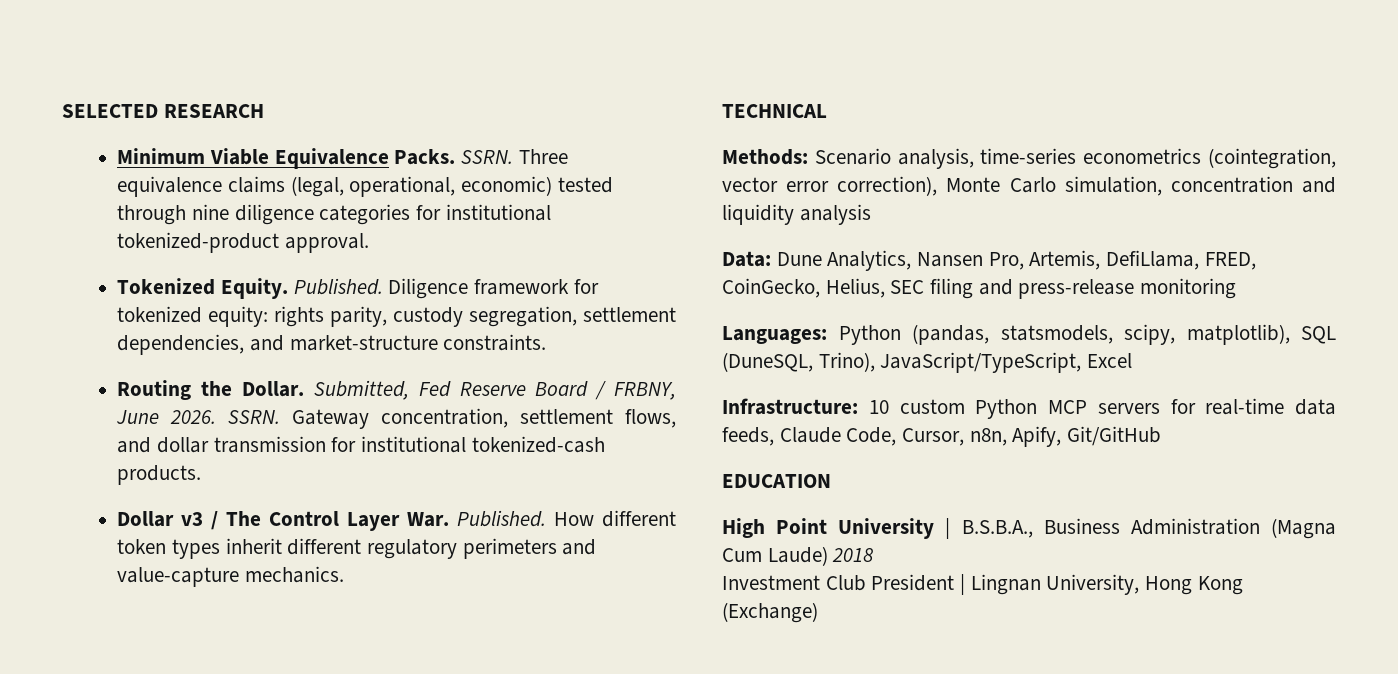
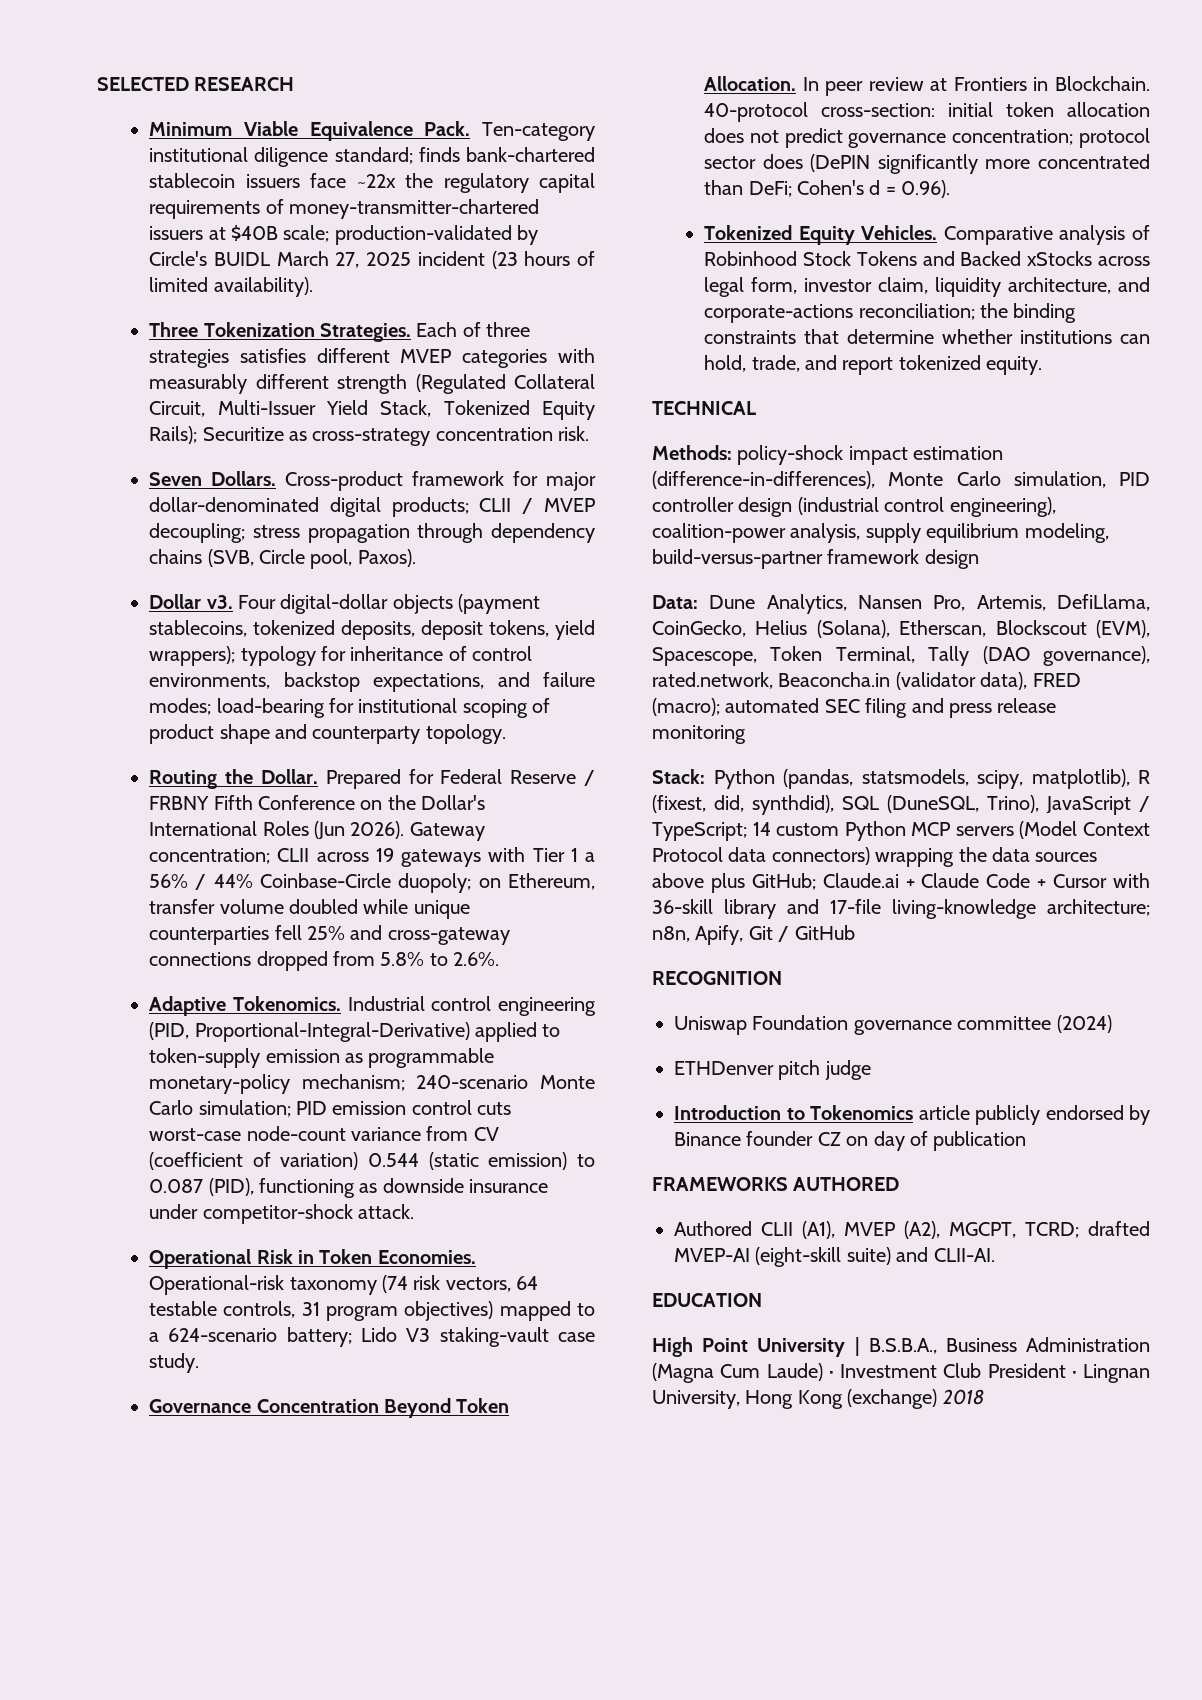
- Minimum Viable Equivalence Packs. SSRN. Three equivalence claims (legal, operational, economic) tested through nine diligence categories for institutional tokenized-product approval.
- Tokenized Equity. Published. Diligence framework for tokenized equity: rights parity, custody segregation, settlement dependencies, and market-structure constraints.
- Routing the Dollar. Submitted, Fed Reserve Board / FRBNY, June 2026. SSRN. Gateway concentration, settlement flows, and dollar transmission for institutional tokenized-cash products.
- Dollar v3 / The Control Layer War. Published. How different token types inherit different regulatory perimeters and value-capture mechanics.
+ Minimum Viable Equivalence Pack. Ten-category institutional diligence standard; finds bank-chartered stablecoin issuers face ~22x the regulatory capital requirements of money-transmitter-chartered issuers at $40B scale; production-validated by Circle's BUIDL March 27, 2025 incident (23 hours of limited availability).
+ Three Tokenization Strategies. Each of three strategies satisfies different MVEP categories with measurably different strength (Regulated Collateral Circuit, Multi-Issuer Yield Stack, Tokenized Equity Rails); Securitize as cross-strategy concentration risk.
+ Seven Dollars. Cross-product framework for major dollar-denominated digital products; CLII / MVEP decoupling; stress propagation through dependency chains (SVB, Circle pool, Paxos).
+ Dollar v3. Four digital-dollar objects (payment stablecoins, tokenized deposits, deposit tokens, yield wrappers); typology for inheritance of control environments, backstop expectations, and failure modes; load-bearing for institutional scoping of product shape and counterparty topology.
+ Routing the Dollar. Prepared for Federal Reserve / FRBNY Fifth Conference on the Dollar's International Roles (Jun 2026). Gateway concentration; CLII across 19 gateways with Tier 1 a 56% / 44% Coinbase-Circle duopoly; on Ethereum, transfer volume doubled while unique counterparties fell 25% and cross-gateway connections dropped from 5.8% to 2.6%.
+ Adaptive Tokenomics. Industrial control engineering (PID, Proportional-Integral-Derivative) applied to token-supply emission as programmable monetary-policy mechanism; 240-scenario Monte Carlo simulation; PID emission control cuts worst-case node-count variance from CV (coefficient of variation) 0.544 (static emission) to 0.087 (PID), functioning as downside insurance under competitor-shock attack.
+ Operational Risk in Token Economies. Operational-risk taxonomy (74 risk vectors, 64 testable controls, 31 program objectives) mapped to a 624-scenario battery; Lido V3 staking-vault case study.
+ Governance Concentration Beyond Token Allocation. In peer review at Frontiers in Blockchain. 40-protocol cross-section: initial token allocation does not predict governance concentration; protocol sector does (DePIN significantly more concentrated than DeFi; Cohen's d = 0.96).
+ Tokenized Equity Vehicles. Comparative analysis of Robinhood Stock Tokens and Backed xStocks across legal form, investor claim, liquidity architecture, and corporate-actions reconciliation; the binding constraints that determine whether institutions can hold, trade, and report tokenized equity.
  TECHNICAL
- Methods: Scenario analysis, time-series econometrics (cointegration, vector error correction), Monte Carlo simulation, concentration and liquidity analysis
+ Methods: policy-shock impact estimation (difference-in-differences), Monte Carlo simulation, PID controller design (industrial control engineering), coalition-power analysis, supply equilibrium modeling, build-versus-partner framework design
- Data: Dune Analytics, Nansen Pro, Artemis, DefiLlama, FRED, CoinGecko, Helius, SEC filing and press-release monitoring
+ Data: Dune Analytics, Nansen Pro, Artemis, DefiLlama, CoinGecko, Helius (Solana), Etherscan, Blockscout (EVM), Spacescope, Token Terminal, Tally (DAO governance), rated.network, Beaconcha.in (validator data), FRED (macro); automated SEC filing and press release monitoring
- Languages: Python (pandas, statsmodels, scipy, matplotlib), SQL (DuneSQL, Trino), JavaScript/TypeScript, Excel
- Infrastructure: 10 custom Python MCP servers for real-time data feeds, Claude Code, Cursor, n8n, Apify, Git/GitHub
+ Stack: Python (pandas, statsmodels, scipy, matplotlib), R (fixest, did, synthdid), SQL (DuneSQL, Trino), JavaScript / TypeScript; 14 custom Python MCP servers (Model Context Protocol data connectors) wrapping the data sources above plus GitHub; Claude.ai + Claude Code + Cursor with 36-skill library and 17-file living-knowledge architecture; n8n, Apify, Git / GitHub
+ RECOGNITION
+ Uniswap Foundation governance committee (2024)
+ ETHDenver pitch judge
+ Introduction to Tokenomics article publicly endorsed by Binance founder CZ on day of publication
+ FRAMEWORKS AUTHORED
+ Authored CLII (A1), MVEP (A2), MGCPT, TCRD; drafted MVEP-AI (eight-skill suite) and CLII-AI.
- High Point University | B.S.B.A., Business Administration (Magna Cum Laude) 2018
- Investment Club President | Lingnan University, Hong Kong (Exchange)
+ High Point University | B.S.B.A., Business Administration (Magna Cum Laude) · Investment Club President · Lingnan University, Hong Kong (exchange) 2018

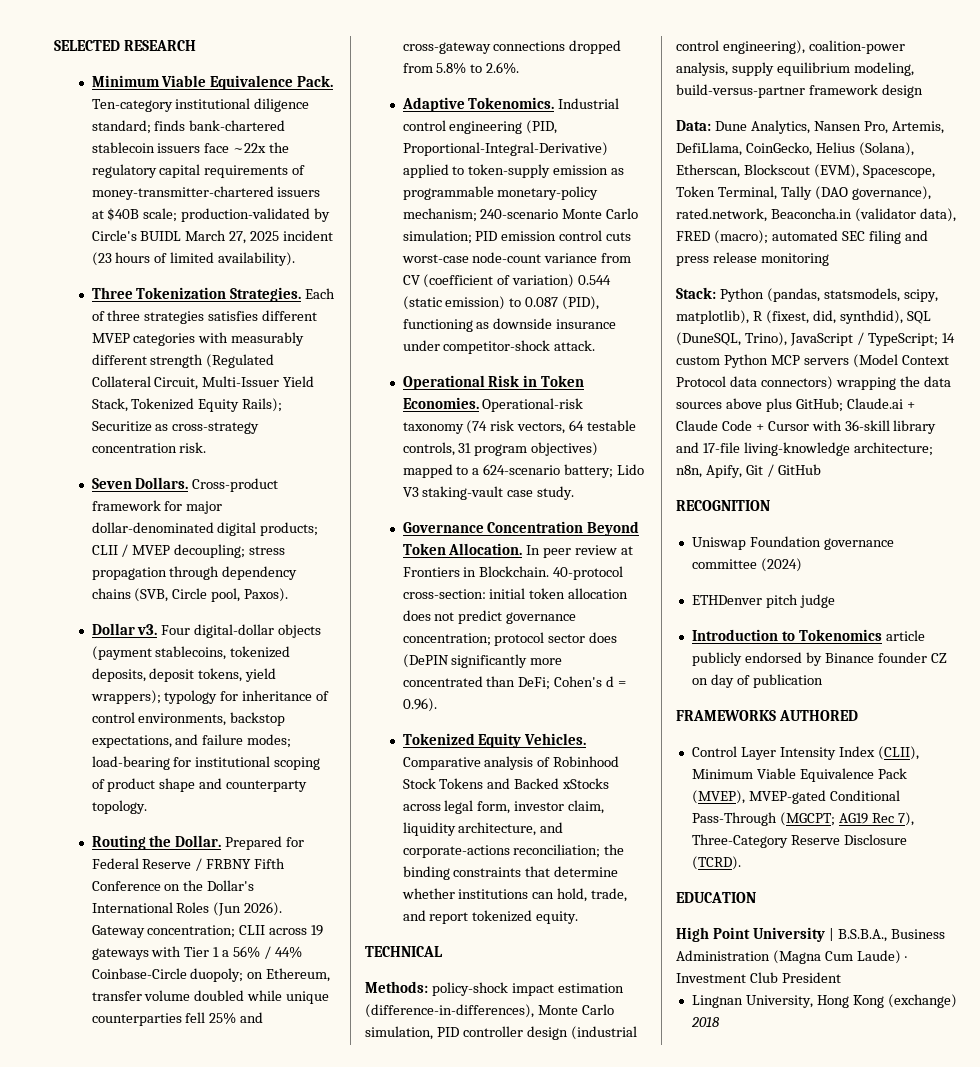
- Authored CLII (A1), MVEP (A2), MGCPT, TCRD; drafted MVEP-AI (eight-skill suite) and CLII-AI.
+ Control Layer Intensity Index (CLII), Minimum Viable Equivalence Pack (MVEP), MVEP-gated Conditional Pass-Through (MGCPT; AG19 Rec 7), Three-Category Reserve Disclosure (TCRD).
- High Point University | B.S.B.A., Business Administration (Magna Cum Laude) · Investment Club President · Lingnan University, Hong Kong (exchange) 2018
+ High Point University | B.S.B.A., Business Administration (Magna Cum Laude) · Investment Club President
+ Lingnan University, Hong Kong (exchange) 2018

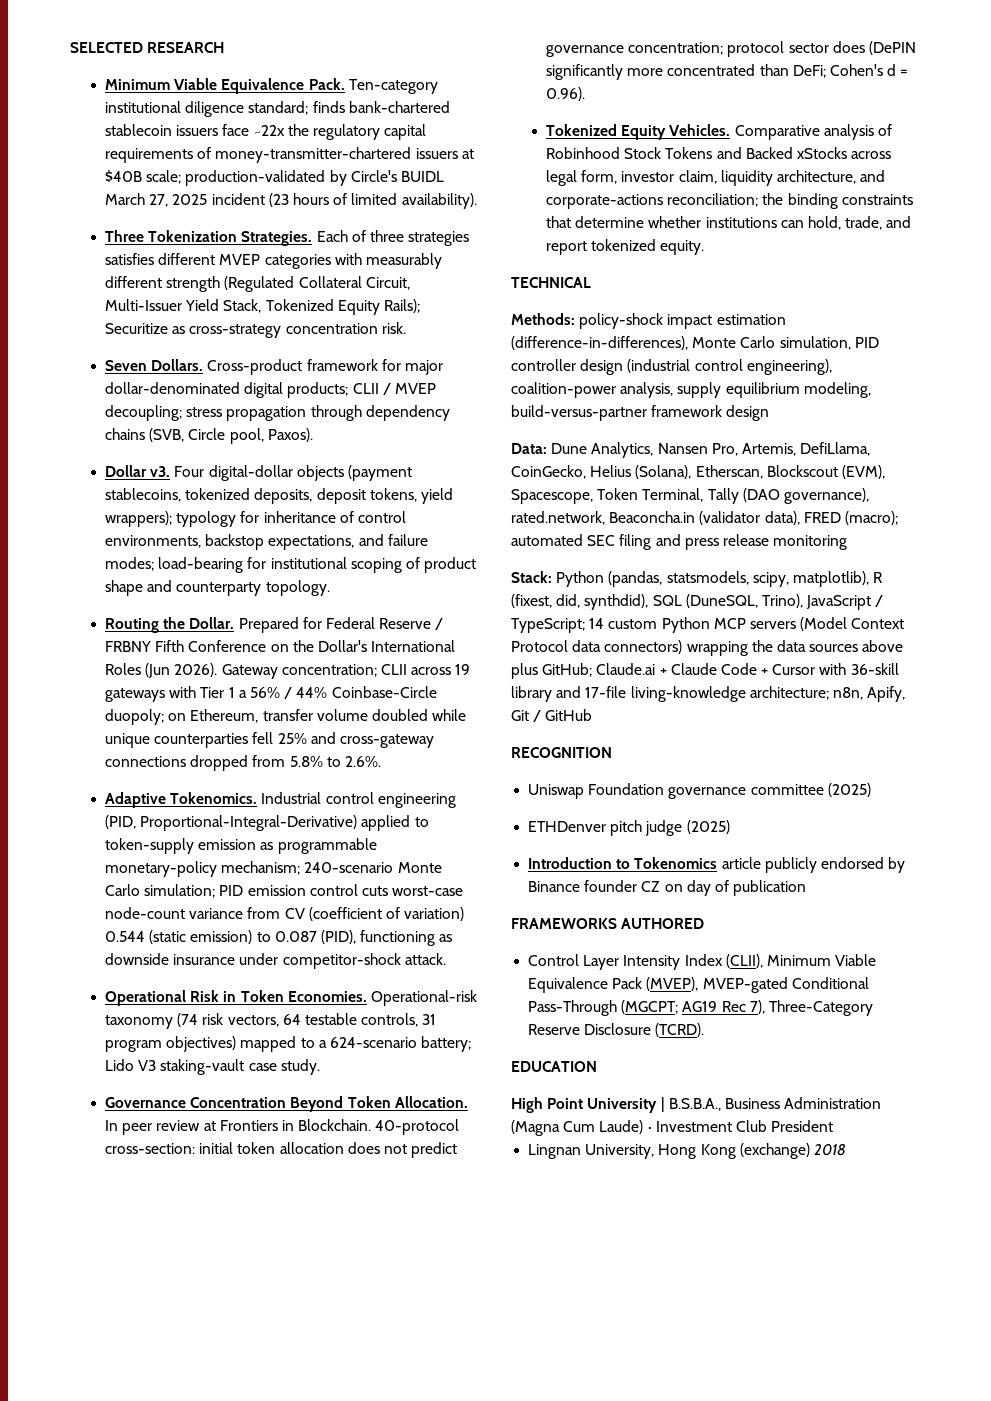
- Uniswap Foundation governance committee (2024)
+ Uniswap Foundation governance committee (2025)
- ETHDenver pitch judge
+ ETHDenver pitch judge (2025)

